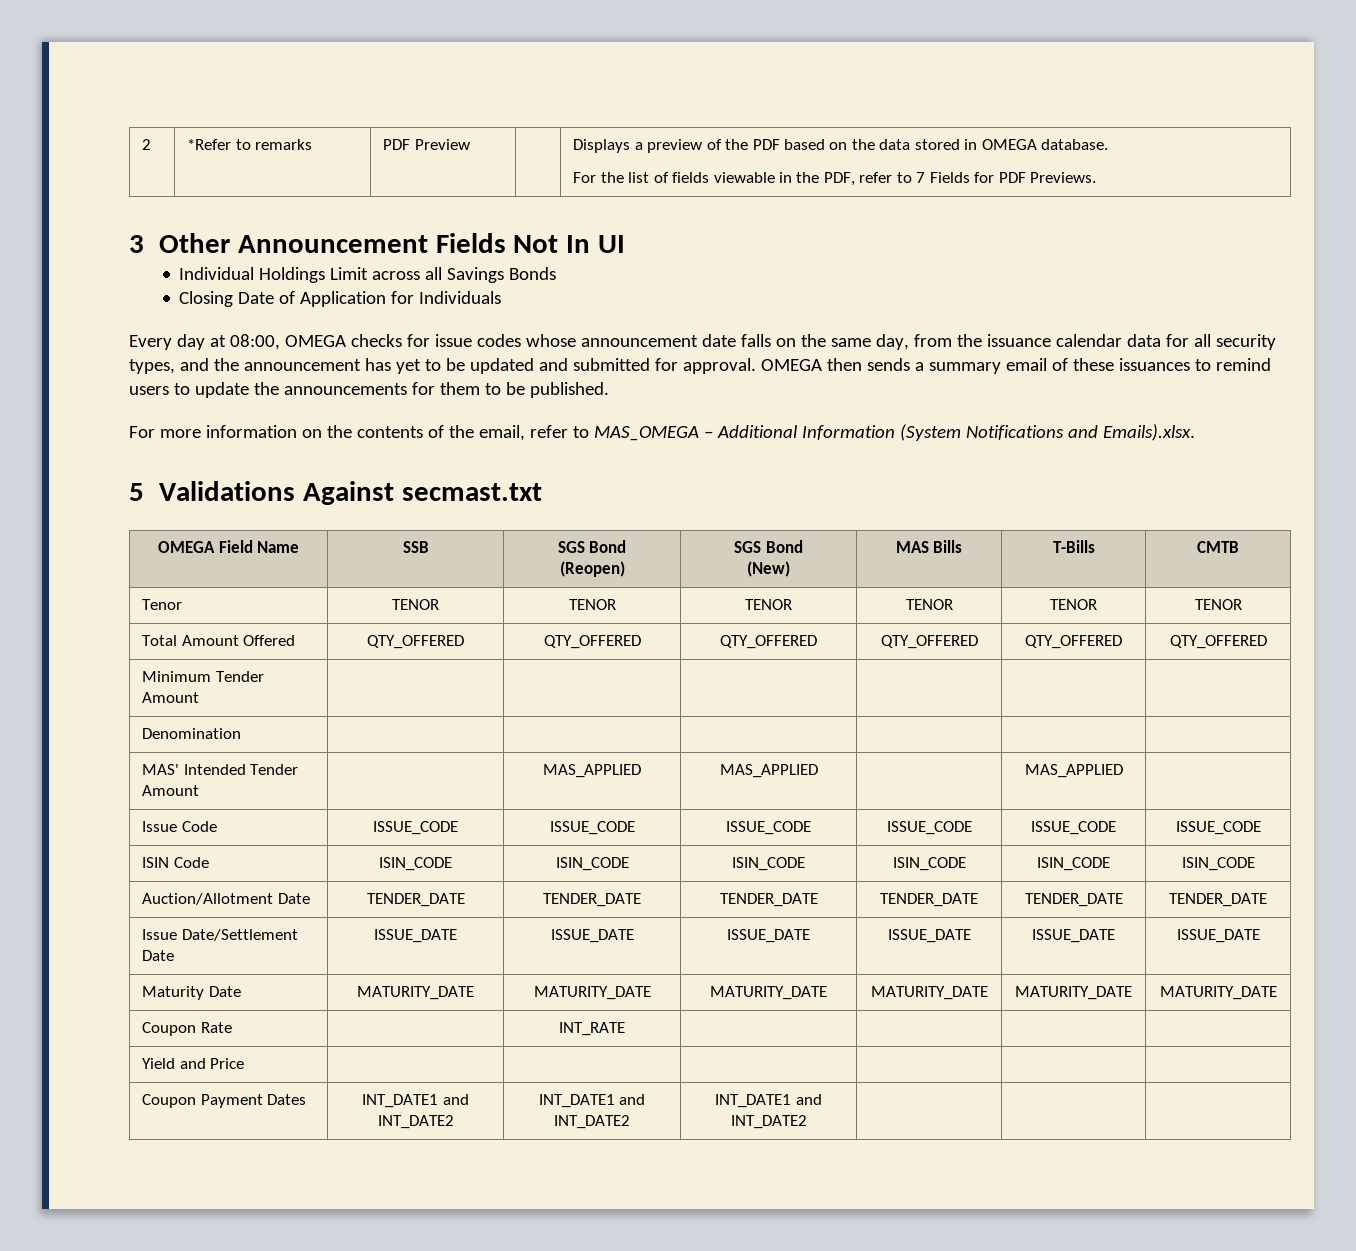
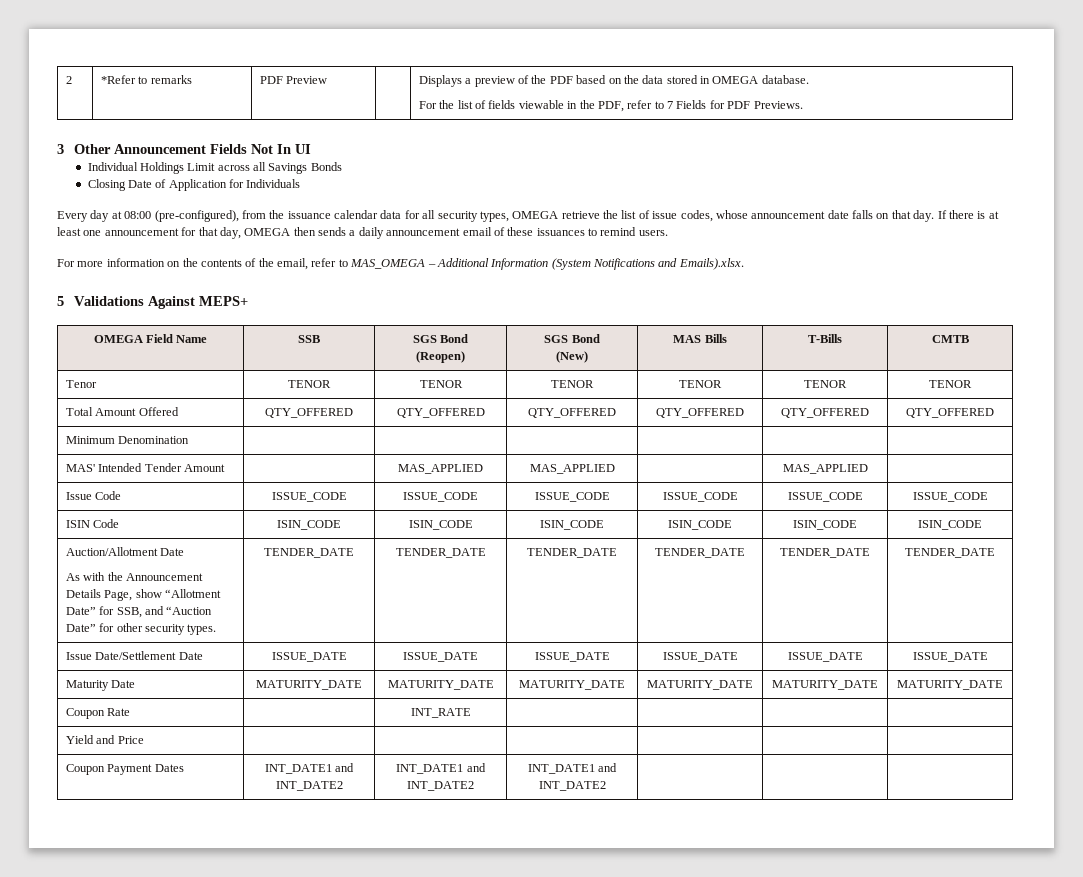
- Every day at 08:00, OMEGA checks for issue codes whose announcement date falls on the same day, from the issuance calendar data for all security types, and the announcement has yet to be updated and submitted for approval. OMEGA then sends a summary email of these issuances to remind users to update the announcements for them to be published.
+ Every day at 08:00 (pre-configured), from the issuance calendar data for all security types, OMEGA retrieve the list of issue codes, whose announcement date falls on that day. If there is at least one announcement for that day, OMEGA then sends a daily announcement email of these issuances to remind users.
- 5 Validations Against secmast.txt
+ 5 Validations Against MEPS+
- Minimum Tender Amount | | | | | |
- Denomination | | | | | |
+ Minimum Denomination | | | | | |
- Auction/Allotment Date | TENDER_DATE | TENDER_DATE | TENDER_DATE | TENDER_DATE | TENDER_DATE | TENDER_DATE
+ Auction/Allotment Date
+ As with the Announcement Details Page, show “Allotment Date” for SSB, and “Auction Date” for other security types. | TENDER_DATE | TENDER_DATE | TENDER_DATE | TENDER_DATE | TENDER_DATE | TENDER_DATE

